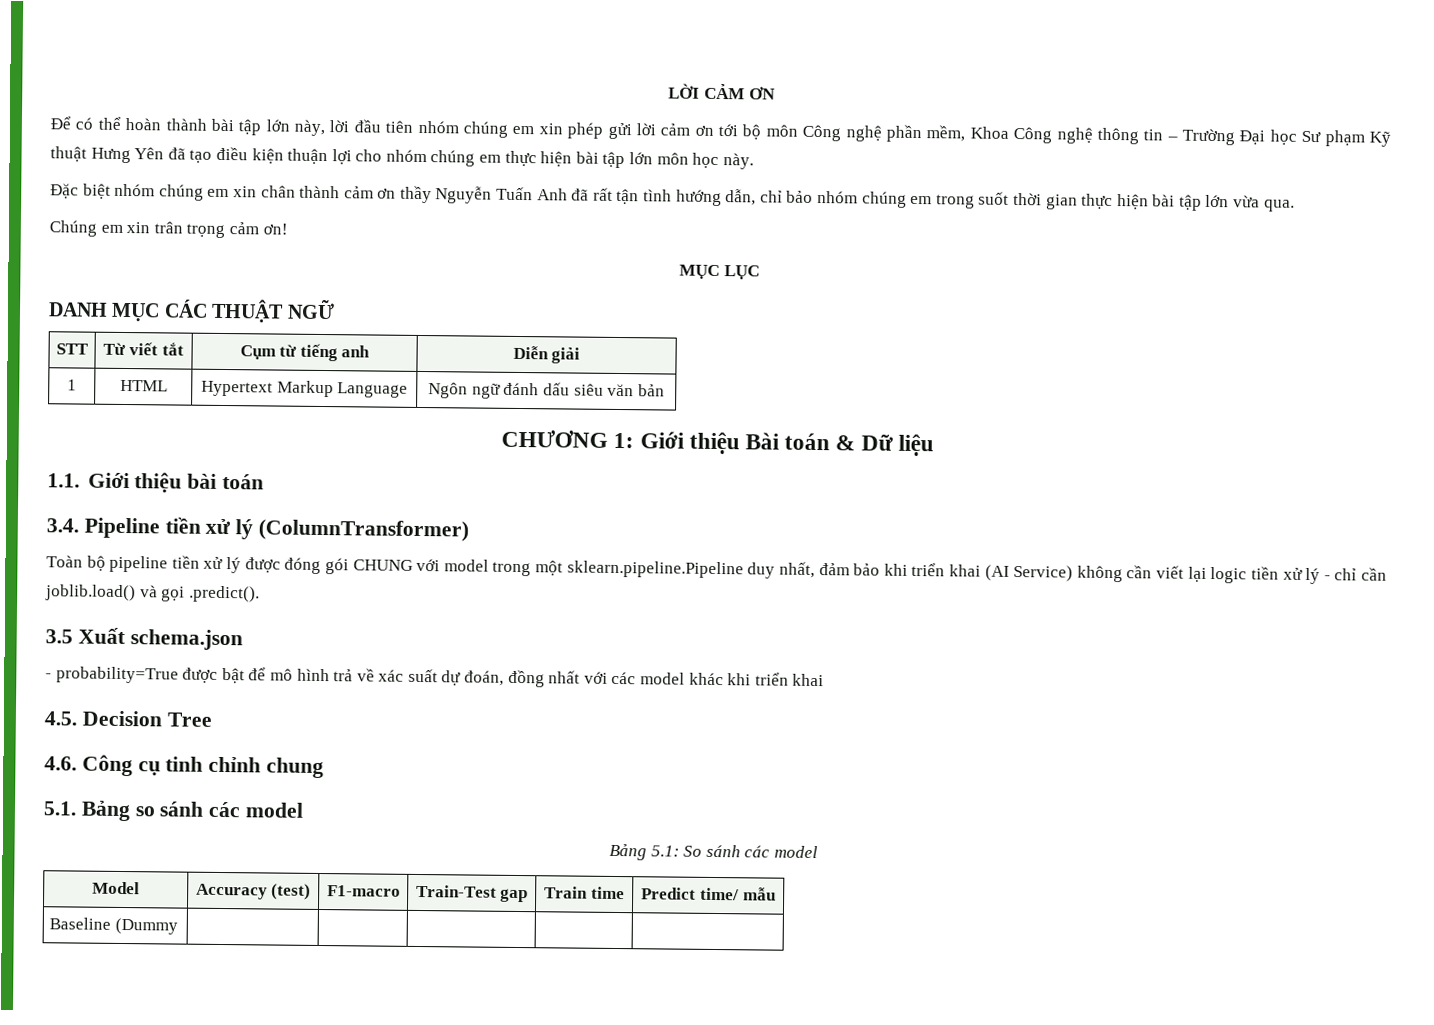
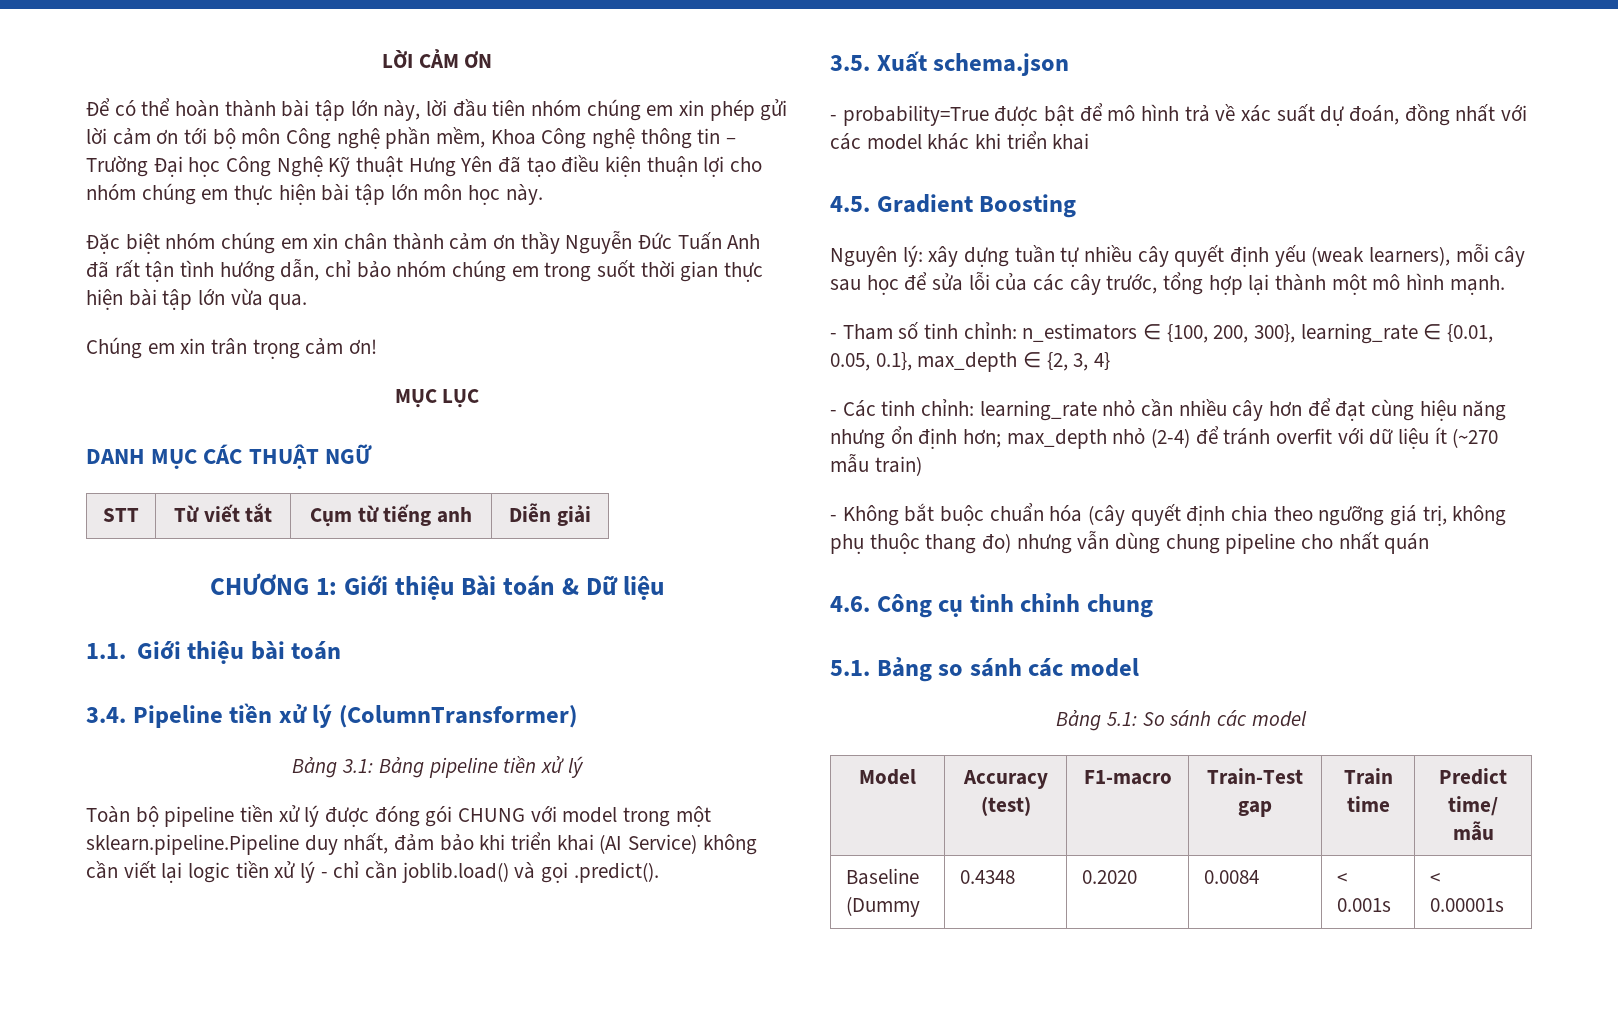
- Để có thể hoàn thành bài tập lớn này, lời đầu tiên nhóm chúng em xin phép gửi lời cảm ơn tới bộ môn Công nghệ phần mềm, Khoa Công nghệ thông tin – Trường Đại học Sư phạm Kỹ thuật Hưng Yên đã tạo điều kiện thuận lợi cho nhóm chúng em thực hiện bài tập lớn môn học này.
+ Để có thể hoàn thành bài tập lớn này, lời đầu tiên nhóm chúng em xin phép gửi lời cảm ơn tới bộ môn Công nghệ phần mềm, Khoa Công nghệ thông tin – Trường Đại học Công Nghệ Kỹ thuật Hưng Yên đã tạo điều kiện thuận lợi cho nhóm chúng em thực hiện bài tập lớn môn học này.
- Đặc biệt nhóm chúng em xin chân thành cảm ơn thầy Nguyễn Tuấn Anh đã rất tận tình hướng dẫn, chỉ bảo nhóm chúng em trong suốt thời gian thực hiện bài tập lớn vừa qua.
+ Đặc biệt nhóm chúng em xin chân thành cảm ơn thầy Nguyễn Đức Tuấn Anh đã rất tận tình hướng dẫn, chỉ bảo nhóm chúng em trong suốt thời gian thực hiện bài tập lớn vừa qua.
- 1 | HTML | Hypertext Markup Language | Ngôn ngữ đánh dấu siêu văn bản
+ Bảng 3.1: Bảng pipeline tiền xử lý
- 3.5 Xuất schema.json
+ 3.5. Xuất schema.json
- 4.5. Decision Tree
+ 4.5. Gradient Boosting
+ Nguyên lý: xây dựng tuần tự nhiều cây quyết định yếu (weak learners), mỗi cây sau học để sửa lỗi của các cây trước, tổng hợp lại thành một mô hình mạnh.
+ - Tham số tinh chỉnh: n_estimators ∈ {100, 200, 300}, learning_rate ∈ {0.01, 0.05, 0.1}, max_depth ∈ {2, 3, 4}
+ - Các tinh chỉnh: learning_rate nhỏ cần nhiều cây hơn để đạt cùng hiệu năng nhưng ổn định hơn; max_depth nhỏ (2-4) để tránh overfit với dữ liệu ít (~270 mẫu train)
+ - Không bắt buộc chuẩn hóa (cây quyết định chia theo ngưỡng giá trị, không phụ thuộc thang đo) nhưng vẫn dùng chung pipeline cho nhất quán
- Baseline (Dummy | | | | |
+ Baseline (Dummy | 0.4348 | 0.2020 | 0.0084 | < 0.001s | < 0.00001s

